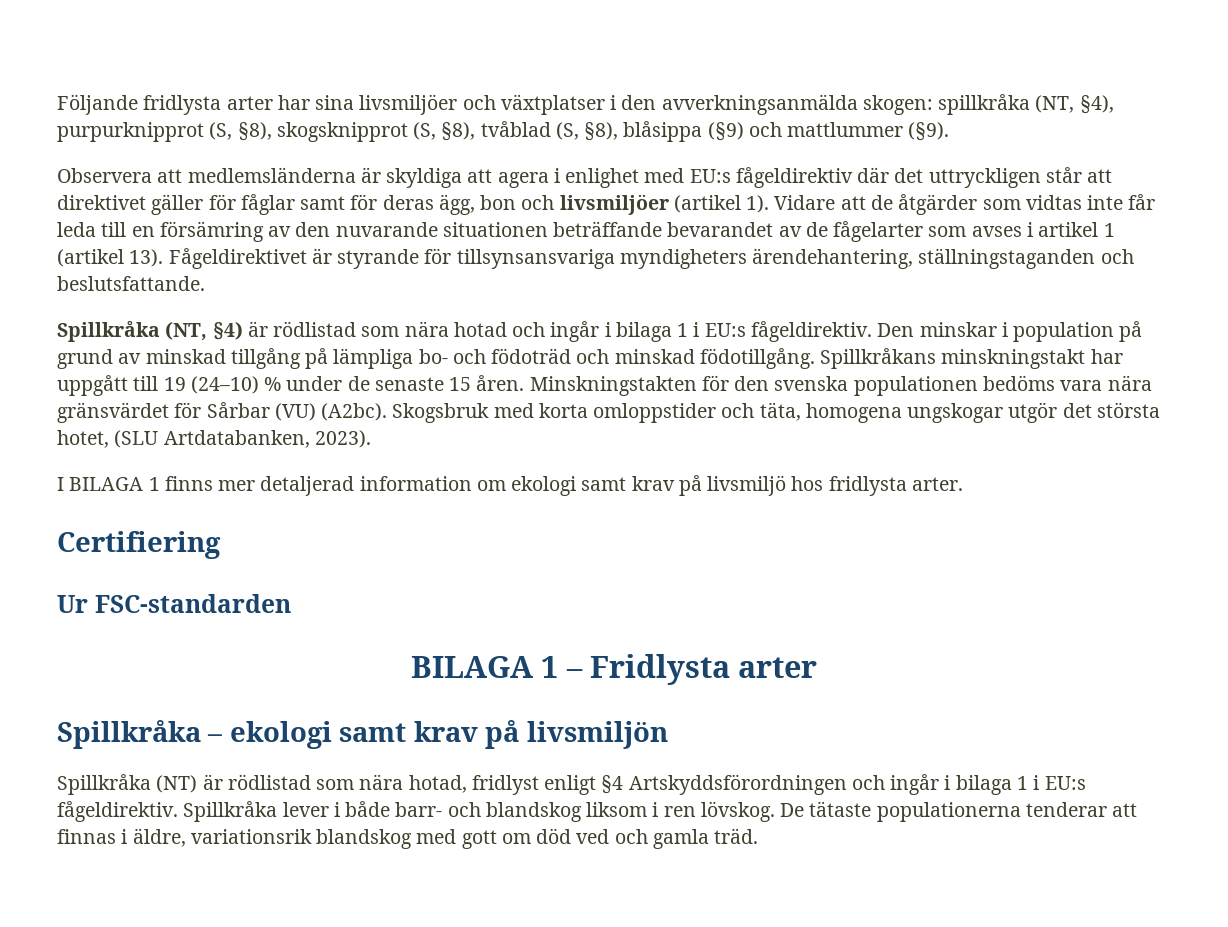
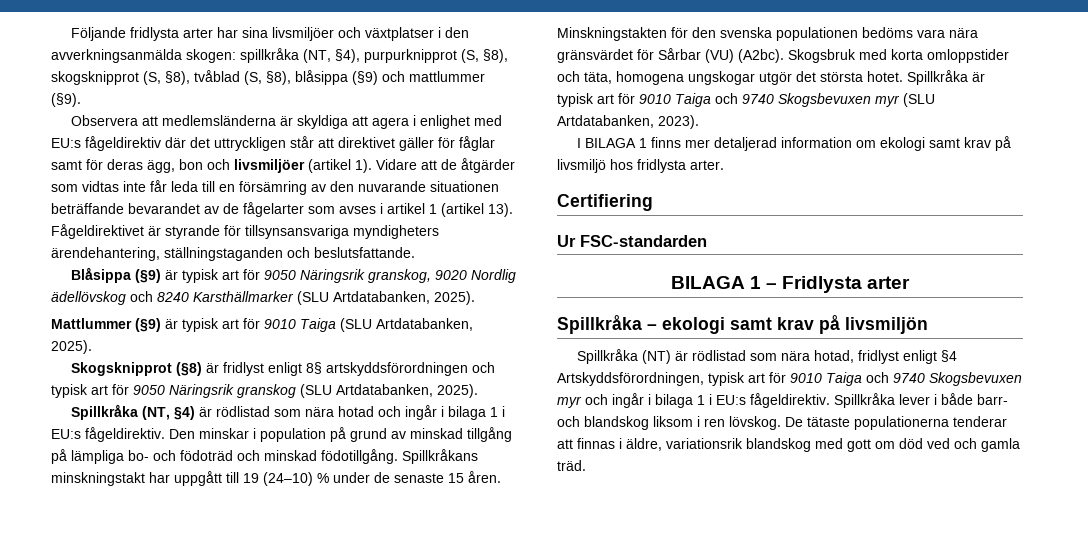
+ Blåsippa (§9) är typisk art för 9050 Näringsrik granskog, 9020 Nordlig ädellövskog och 8240 Karsthällmarker (SLU Artdatabanken, 2025).
+ Mattlummer (§9) är typisk art för 9010 Taiga (SLU Artdatabanken, 2025).
+ Skogsknipprot (§8) är fridlyst enligt 8§ artskyddsförordningen och typisk art för 9050 Näringsrik granskog (SLU Artdatabanken, 2025).
- Skogsbruk med korta omloppstider och täta, homogena ungskogar utgör det största hotet, (SLU Artdatabanken, 2023).
+ Skogsbruk med korta omloppstider och täta, homogena ungskogar utgör det största hotet. Spillkråka är typisk art för 9010 Taiga och 9740 Skogsbevuxen myr (SLU Artdatabanken, 2023).
- Spillkråka (NT) är rödlistad som nära hotad, fridlyst enligt §4 Artskyddsförordningen och ingår i bilaga 1 i EU:s fågeldirektiv.
+ Spillkråka (NT) är rödlistad som nära hotad, fridlyst enligt §4 Artskyddsförordningen, typisk art för 9010 Taiga och 9740 Skogsbevuxen myr och ingår i bilaga 1 i EU:s fågeldirektiv.

